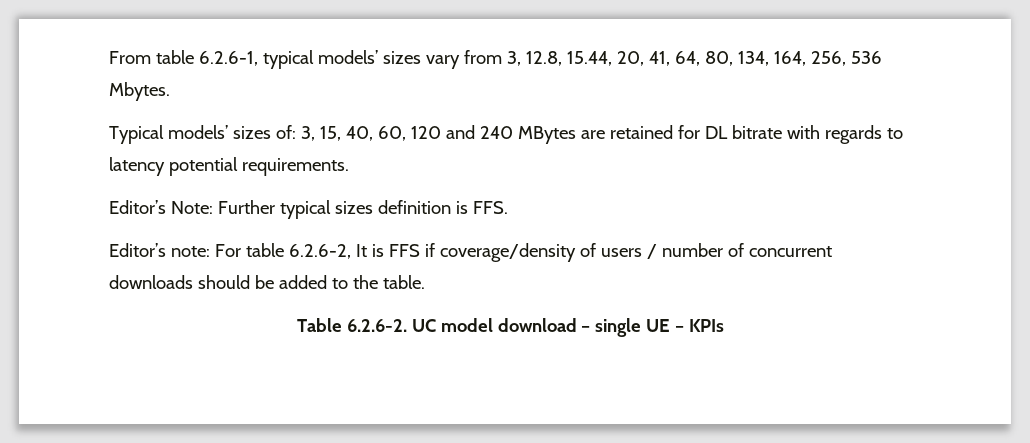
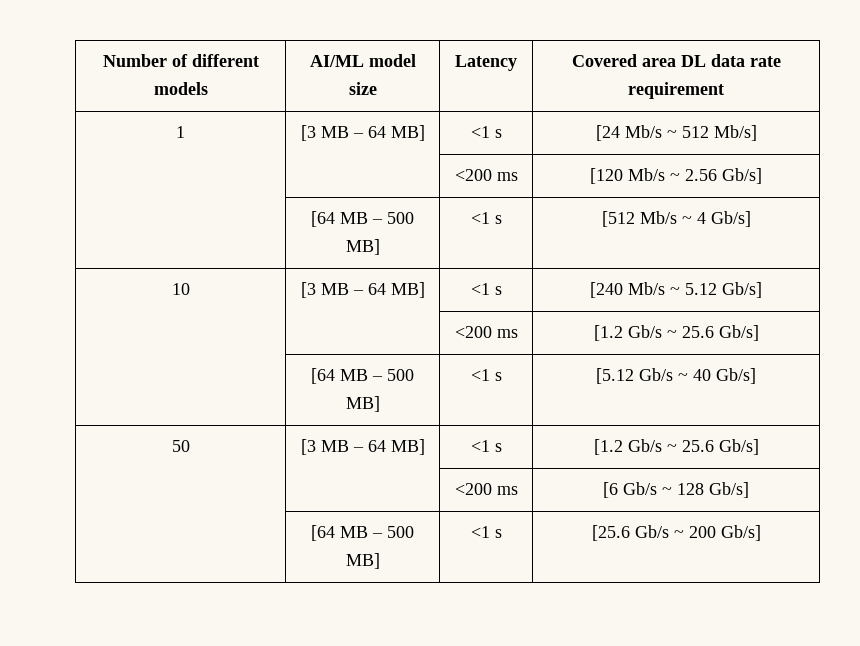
- From table 6.2.6-1, typical models’ sizes vary from 3, 12.8, 15.44, 20, 41, 64, 80, 134, 164, 256, 536 Mbytes.
- Typical models’ sizes of: 3, 15, 40, 60, 120 and 240 MBytes are retained for DL bitrate with regards to latency potential requirements.
- Editor’s Note: Further typical sizes definition is FFS.
- Editor’s note: For table 6.2.6-2, It is FFS if coverage/density of users / number of concurrent downloads should be added to the table.
- Table 6.2.6-2. UC model download – single UE – KPIs
+ Number of different models | AI/ML model size | Latency | Covered area DL data rate requirement
+ 1 | [3 MB – 64 MB] | <1 s | [24 Mb/s ~ 512 Mb/s]
+ | | <200 ms | [120 Mb/s ~ 2.56 Gb/s]
+ | [64 MB – 500 MB] | <1 s | [512 Mb/s ~ 4 Gb/s]
+ 10 | [3 MB – 64 MB] | <1 s | [240 Mb/s ~ 5.12 Gb/s]
+ | | <200 ms | [1.2 Gb/s ~ 25.6 Gb/s]
+ | [64 MB – 500 MB] | <1 s | [5.12 Gb/s ~ 40 Gb/s]
+ 50 | [3 MB – 64 MB] | <1 s | [1.2 Gb/s ~ 25.6 Gb/s]
+ | | <200 ms | [6 Gb/s ~ 128 Gb/s]
+ | [64 MB – 500 MB] | <1 s | [25.6 Gb/s ~ 200 Gb/s]

